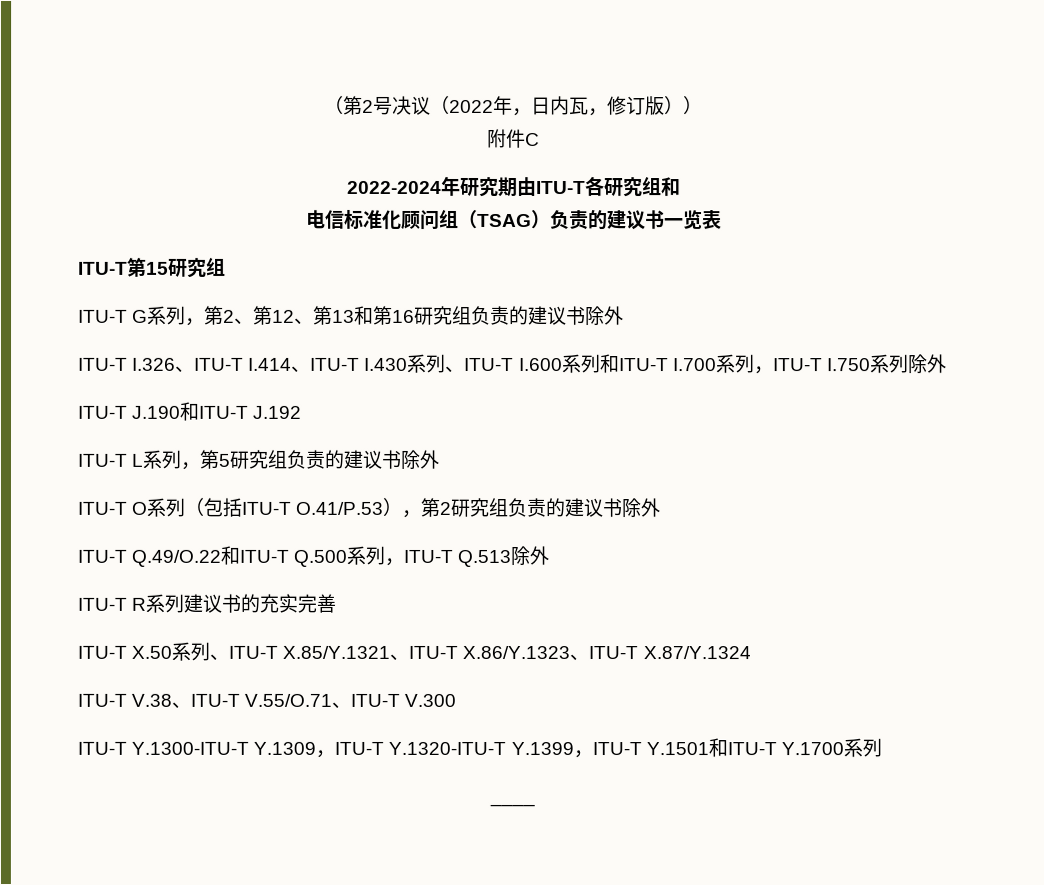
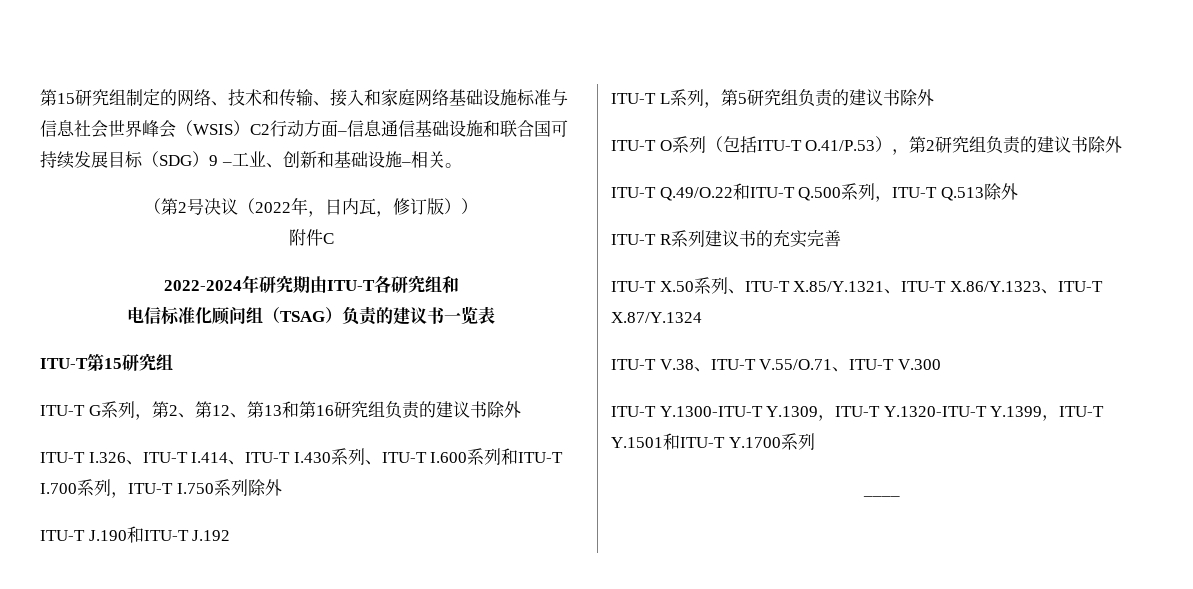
+ 第15研究组制定的网络、技术和传输、接入和家庭网络基础设施标准与信息社会世界峰会（WSIS）C2行动方面–信息通信基础设施和联合国可持续发展目标（SDG）9 –工业、创新和基础设施–相关。

